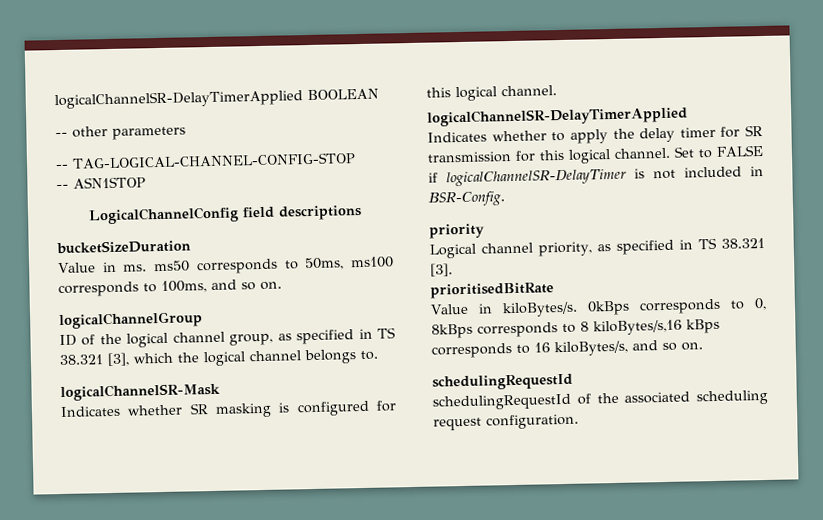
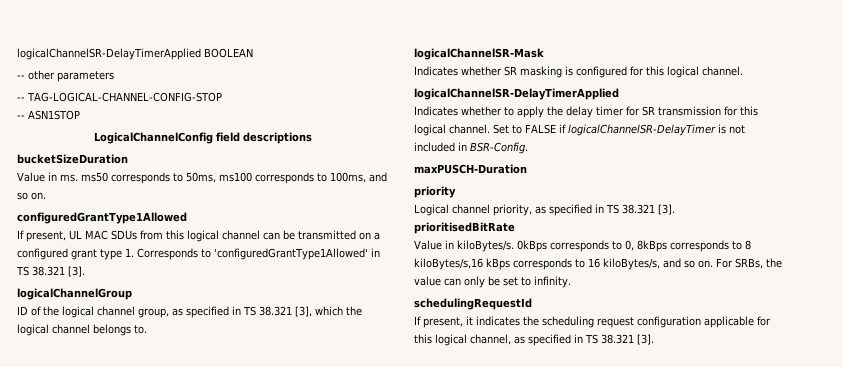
+ configuredGrantType1Allowed
+ If present, UL MAC SDUs from this logical channel can be transmitted on a configured grant type 1. Corresponds to 'configuredGrantType1Allowed' in TS 38.321 [3].
+ maxPUSCH-Duration
- 0kBps corresponds to 0, 8kBps corresponds to 8 kiloBytes/s,16 kBps corresponds to 16 kiloBytes/s, and so on.
+ 0kBps corresponds to 0, 8kBps corresponds to 8 kiloBytes/s,16 kBps corresponds to 16 kiloBytes/s, and so on. For SRBs, the value can only be set to infinity.
  schedulingRequestId
- schedulingRequestId of the associated scheduling request configuration.
+ If present, it indicates the scheduling request configuration applicable for this logical channel, as specified in TS 38.321 [3].

